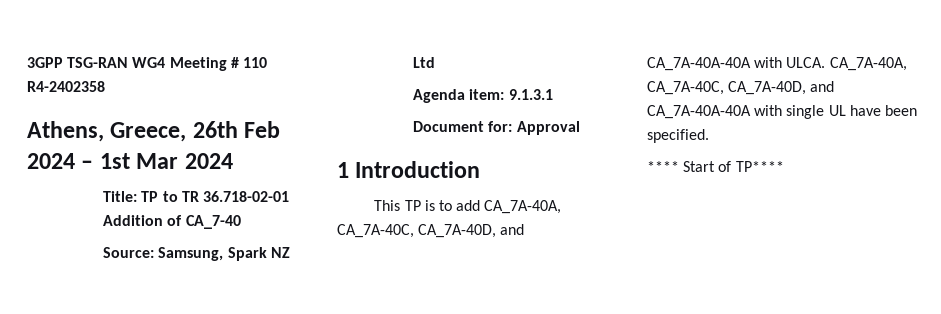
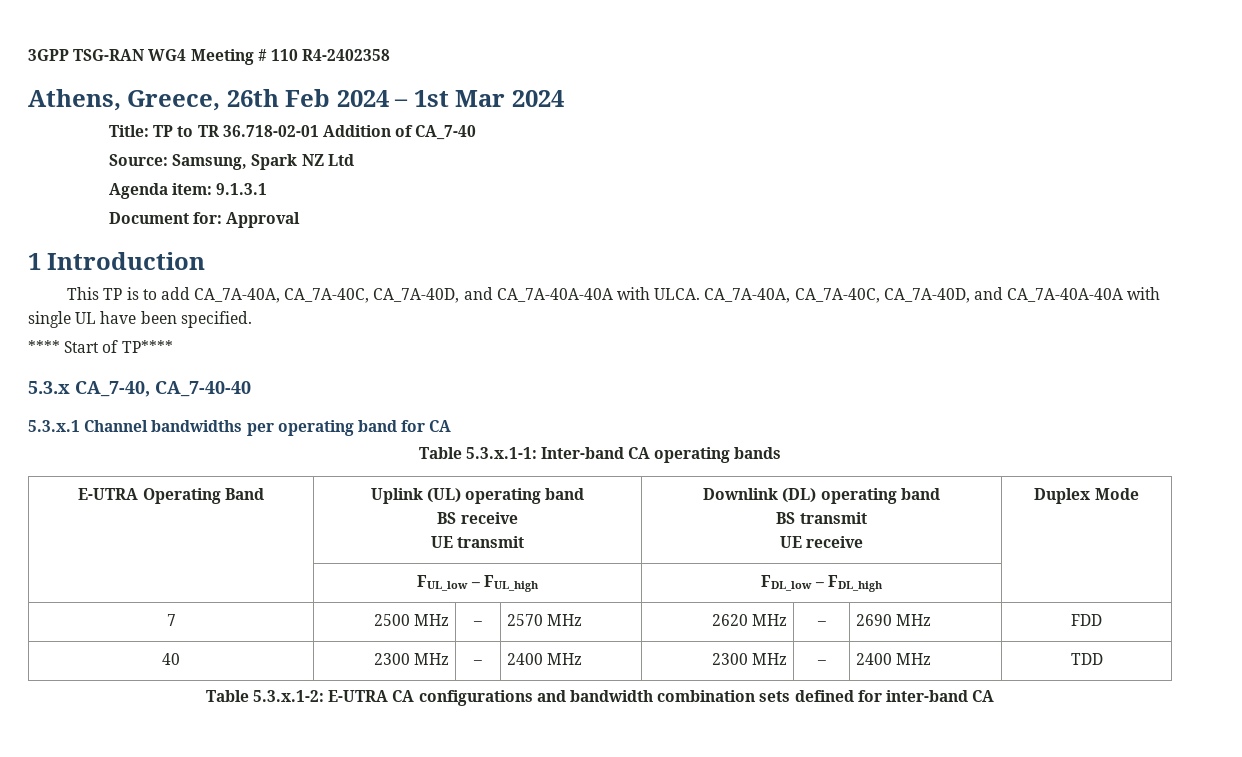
+ 5.3.x CA_7-40, CA_7-40-40
+ 5.3.x.1 Channel bandwidths per operating band for CA
+ Table 5.3.x.1-1: Inter-band CA operating bands
+ E-UTRA Operating Band | Uplink (UL) operating band
+ BS receive
+ UE transmit | Downlink (DL) operating band
+ BS transmit
+ UE receive | Duplex Mode
+ | FUL_low – FUL_high | FDL_low – FDL_high |
+ 7 | 2500 MHz | – | 2570 MHz | 2620 MHz | – | 2690 MHz | FDD
+ 40 | 2300 MHz | – | 2400 MHz | 2300 MHz | – | 2400 MHz | TDD
+ Table 5.3.x.1-2: E-UTRA CA configurations and bandwidth combination sets defined for inter-band CA

